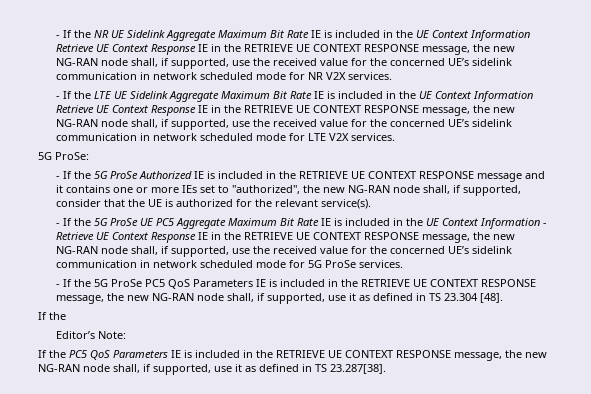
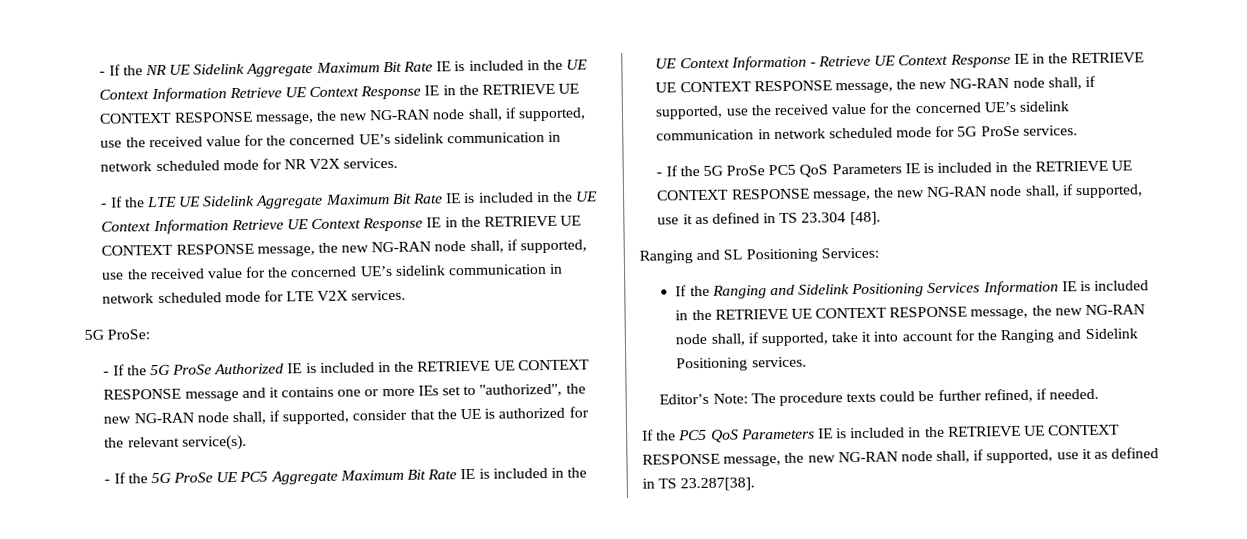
  - If the 5G ProSe PC5 QoS Parameters IE is included in the RETRIEVE UE CONTEXT RESPONSE message, the new NG-RAN node shall, if supported, use it as defined in TS 23.304 [48].
- If the
- Editor’s Note:
+ Ranging and SL Positioning Services:
+ If the Ranging and Sidelink Positioning Services Information IE is included in the RETRIEVE UE CONTEXT RESPONSE message, the new NG-RAN node shall, if supported, take it into account for the Ranging and Sidelink Positioning services.
+ Editor’s Note: The procedure texts could be further refined, if needed.

